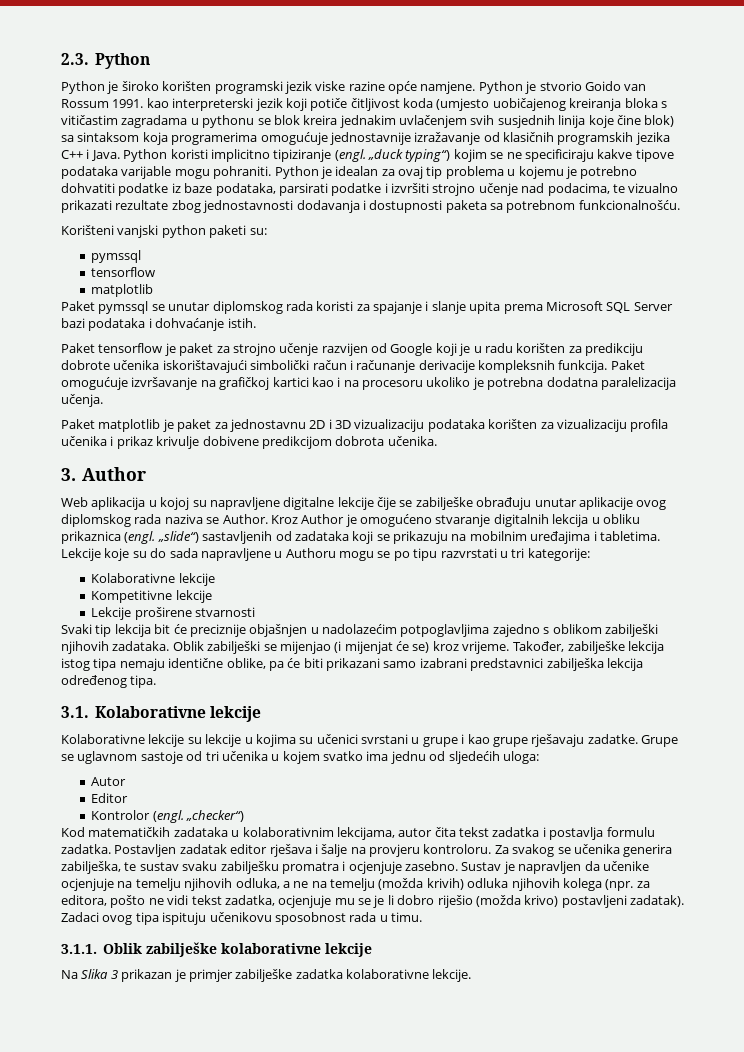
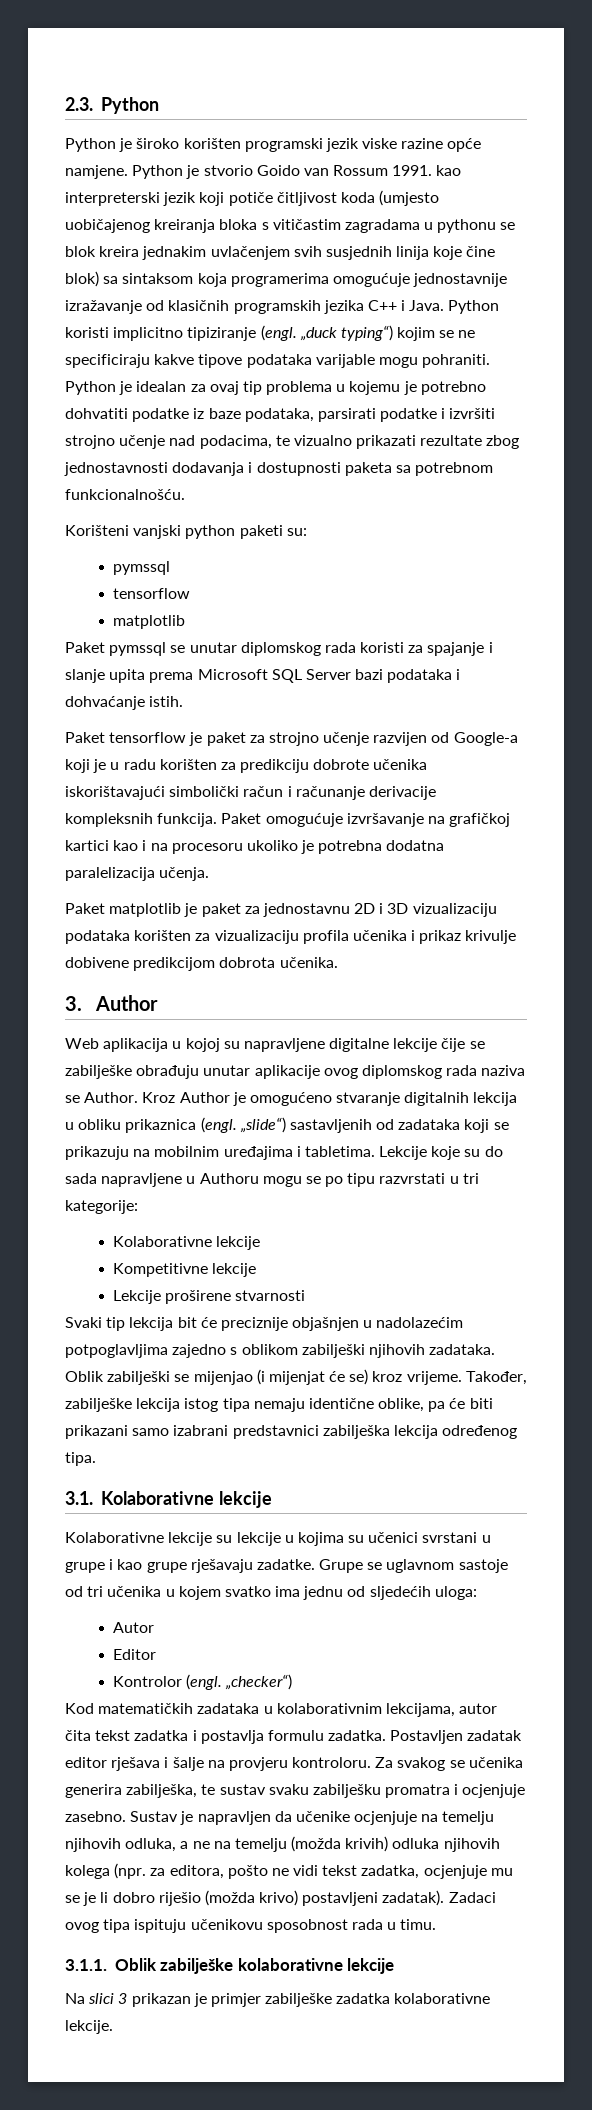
- Paket tensorflow je paket za strojno učenje razvijen od Google koji je u radu korišten za predikciju dobrote učenika iskorištavajući simbolički račun i računanje derivacije kompleksnih funkcija.
+ Paket tensorflow je paket za strojno učenje razvijen od Google-a koji je u radu korišten za predikciju dobrote učenika iskorištavajući simbolički račun i računanje derivacije kompleksnih funkcija.
- Na Slika 3 prikazan je primjer zabilješke zadatka kolaborativne lekcije.
+ Na slici 3 prikazan je primjer zabilješke zadatka kolaborativne lekcije.

